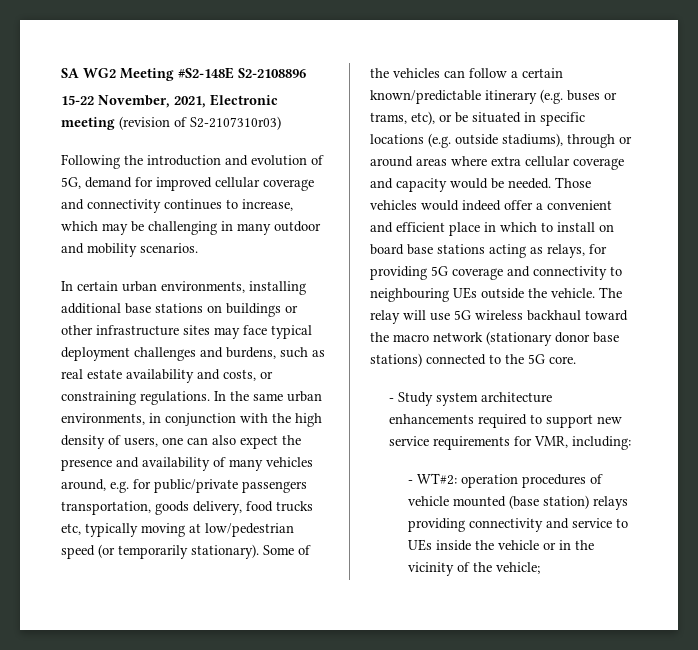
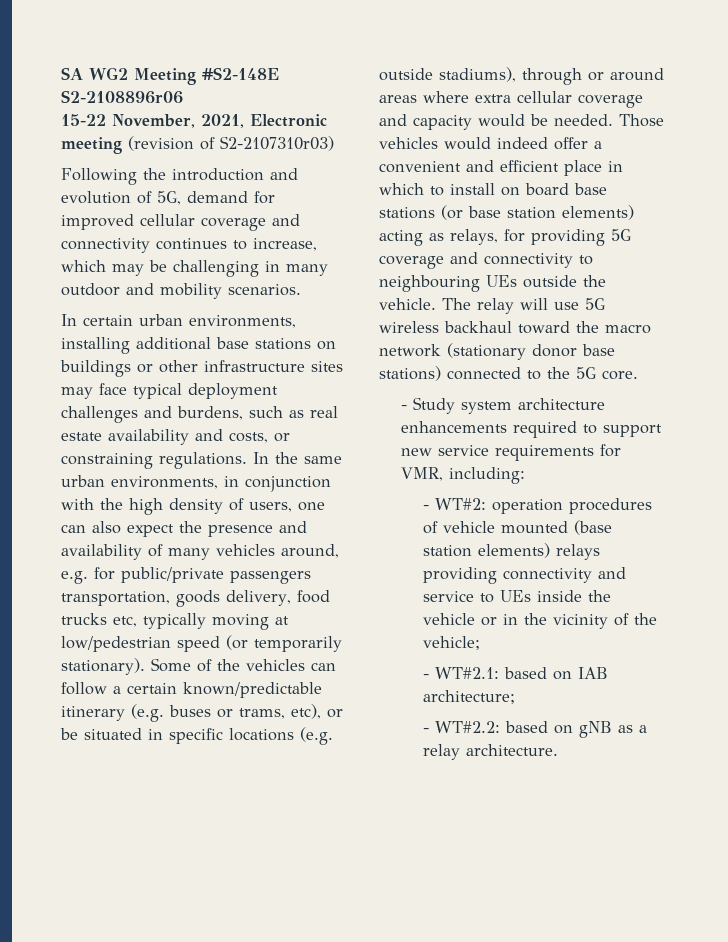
- SA WG2 Meeting #S2-148E S2-2108896
+ SA WG2 Meeting #S2-148E S2-2108896r06
- Those vehicles would indeed offer a convenient and efficient place in which to install on board base stations acting as relays, for providing 5G coverage and connectivity to neighbouring UEs outside the vehicle.
+ Those vehicles would indeed offer a convenient and efficient place in which to install on board base stations (or base station elements) acting as relays, for providing 5G coverage and connectivity to neighbouring UEs outside the vehicle.
- - WT#2: operation procedures of vehicle mounted (base station) relays providing connectivity and service to UEs inside the vehicle or in the vicinity of the vehicle;
+ - WT#2: operation procedures of vehicle mounted (base station elements) relays providing connectivity and service to UEs inside the vehicle or in the vicinity of the vehicle;
+ - WT#2.1: based on IAB architecture;
+ - WT#2.2: based on gNB as a relay architecture.

